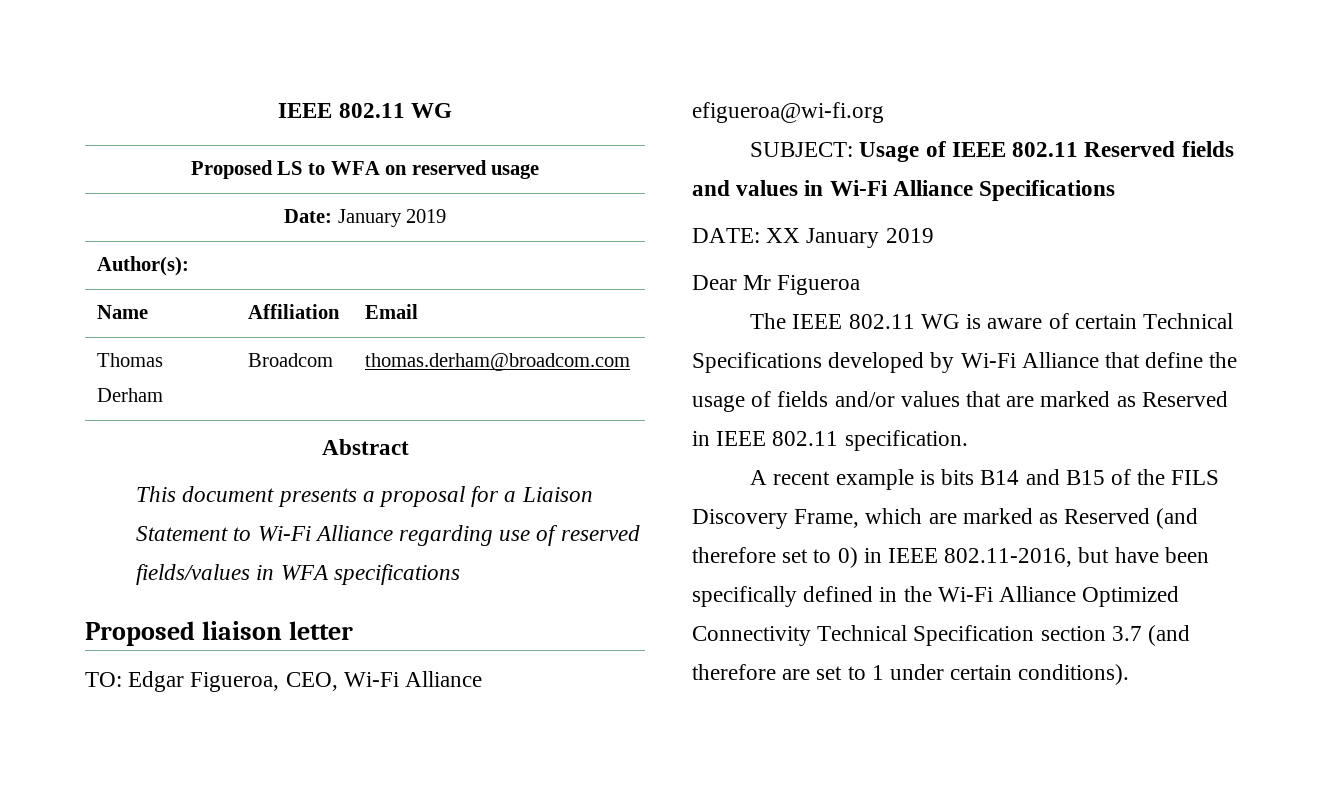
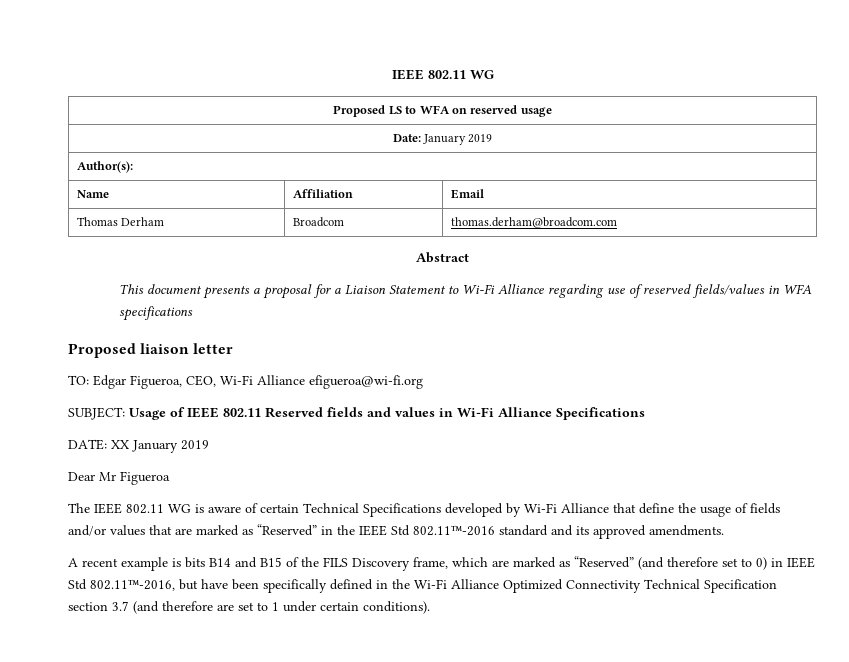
- The IEEE 802.11 WG is aware of certain Technical Specifications developed by Wi-Fi Alliance that define the usage of fields and/or values that are marked as Reserved in IEEE 802.11 specification.
+ The IEEE 802.11 WG is aware of certain Technical Specifications developed by Wi-Fi Alliance that define the usage of fields and/or values that are marked as “Reserved” in the IEEE Std 802.11™-2016 standard and its approved amendments.
- A recent example is bits B14 and B15 of the FILS Discovery Frame, which are marked as Reserved (and therefore set to 0) in IEEE 802.11-2016, but have been specifically defined in the Wi-Fi Alliance Optimized Connectivity Technical Specification section 3.7 (and therefore are set to 1 under certain conditions).
+ A recent example is bits B14 and B15 of the FILS Discovery frame, which are marked as “Reserved” (and therefore set to 0) in IEEE Std 802.11™-2016, but have been specifically defined in the Wi-Fi Alliance Optimized Connectivity Technical Specification section 3.7 (and therefore are set to 1 under certain conditions).

